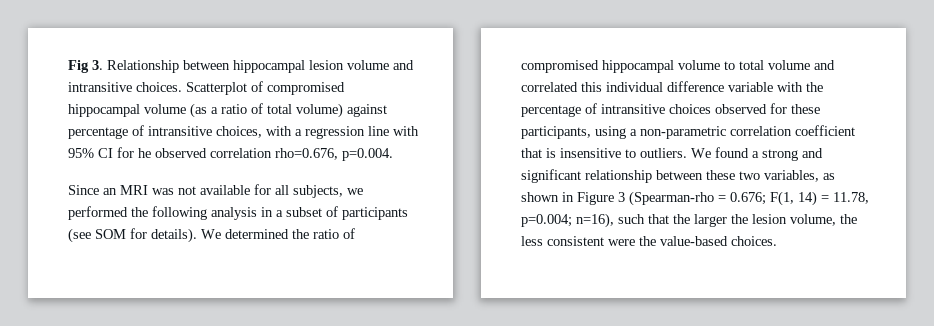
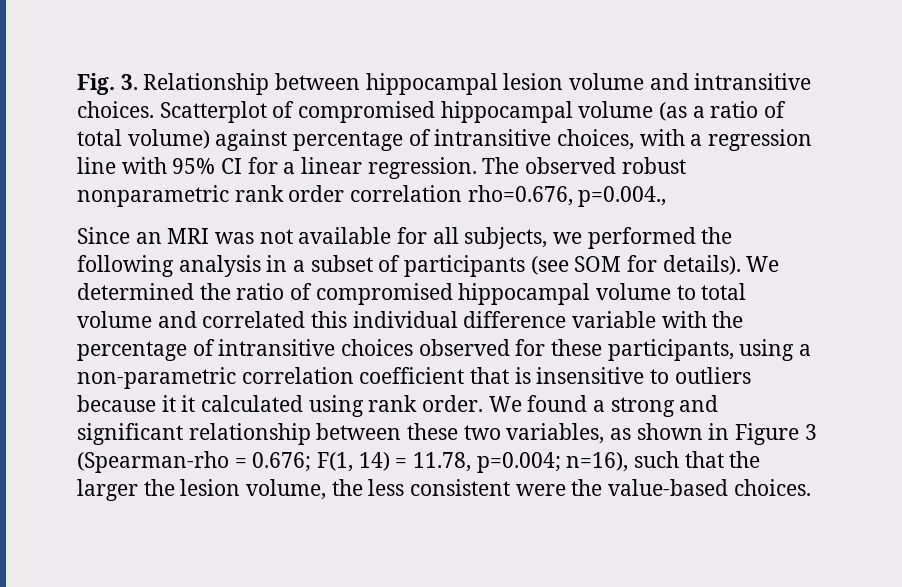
- Fig 3. Relationship between hippocampal lesion volume and intransitive choices.
+ Fig. 3. Relationship between hippocampal lesion volume and intransitive choices.
- Scatterplot of compromised hippocampal volume (as a ratio of total volume) against percentage of intransitive choices, with a regression line with 95% CI for he observed correlation rho=0.676, p=0.004.
+ Scatterplot of compromised hippocampal volume (as a ratio of total volume) against percentage of intransitive choices, with a regression line with 95% CI for a linear regression. The observed robust nonparametric rank order correlation rho=0.676, p=0.004.,
- We determined the ratio of compromised hippocampal volume to total volume and correlated this individual difference variable with the percentage of intransitive choices observed for these participants, using a non-parametric correlation coefficient that is insensitive to outliers.
+ We determined the ratio of compromised hippocampal volume to total volume and correlated this individual difference variable with the percentage of intransitive choices observed for these participants, using a non-parametric correlation coefficient that is insensitive to outliers because it it calculated using rank order.

